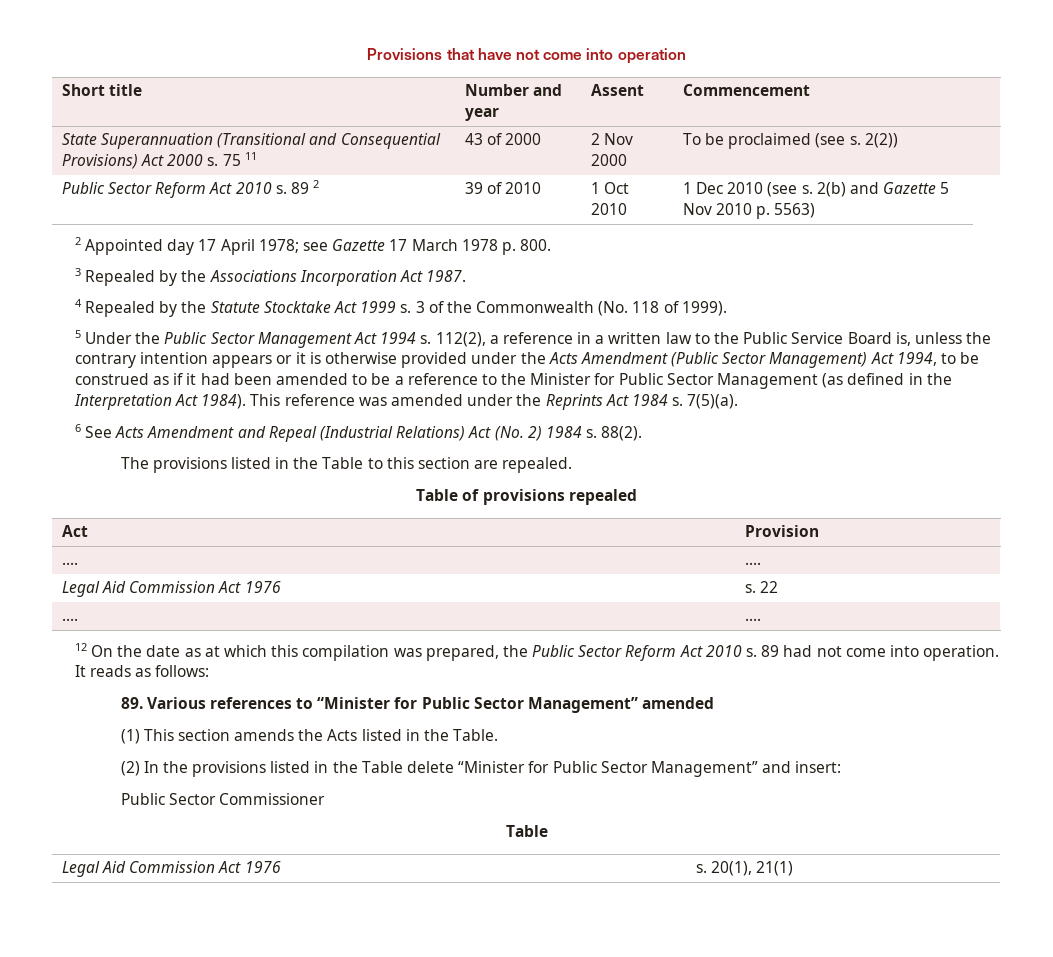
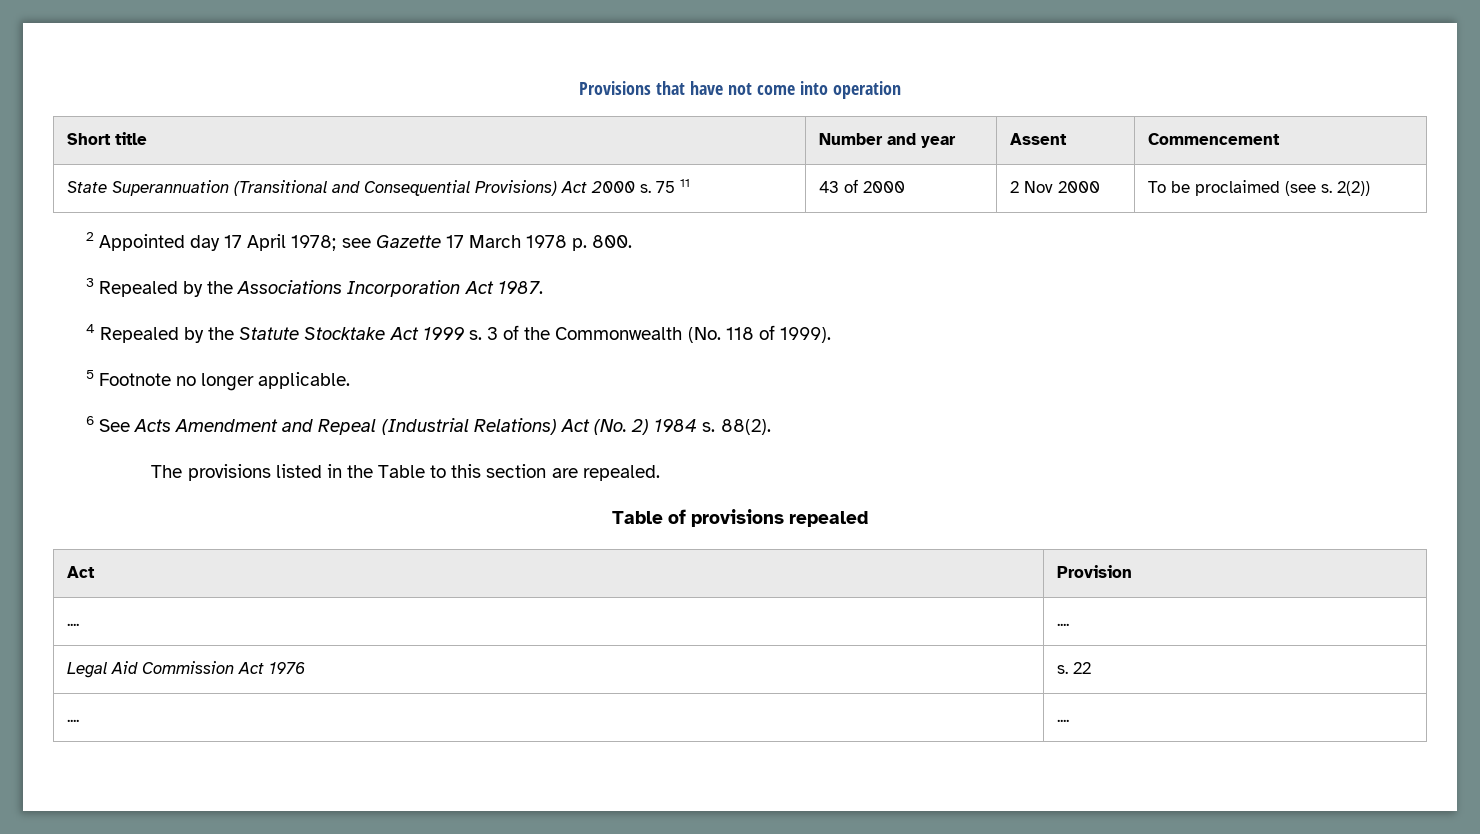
- Public Sector Reform Act 2010 s. 89 2 | 39 of 2010 | 1 Oct 2010 | 1 Dec 2010 (see s. 2(b) and Gazette 5 Nov 2010 p. 5563)
- 5 Under the Public Sector Management Act 1994 s. 112(2), a reference in a written law to the Public Service Board is, unless the contrary intention appears or it is otherwise provided under the Acts Amendment (Public Sector Management) Act 1994, to be construed as if it had been amended to be a reference to the Minister for Public Sector Management (as defined in the Interpretation Act 1984). This reference was amended under the Reprints Act 1984 s. 7(5)(a).
+ 5 Footnote no longer applicable.
- 12 On the date as at which this compilation was prepared, the Public Sector Reform Act 2010 s. 89 had not come into operation. It reads as follows:
- 89. Various references to “Minister for Public Sector Management” amended
- (1) This section amends the Acts listed in the Table.
- (2) In the provisions listed in the Table delete “Minister for Public Sector Management” and insert:
- Public Sector Commissioner
- Table
- Legal Aid Commission Act 1976 | s. 20(1), 21(1)

